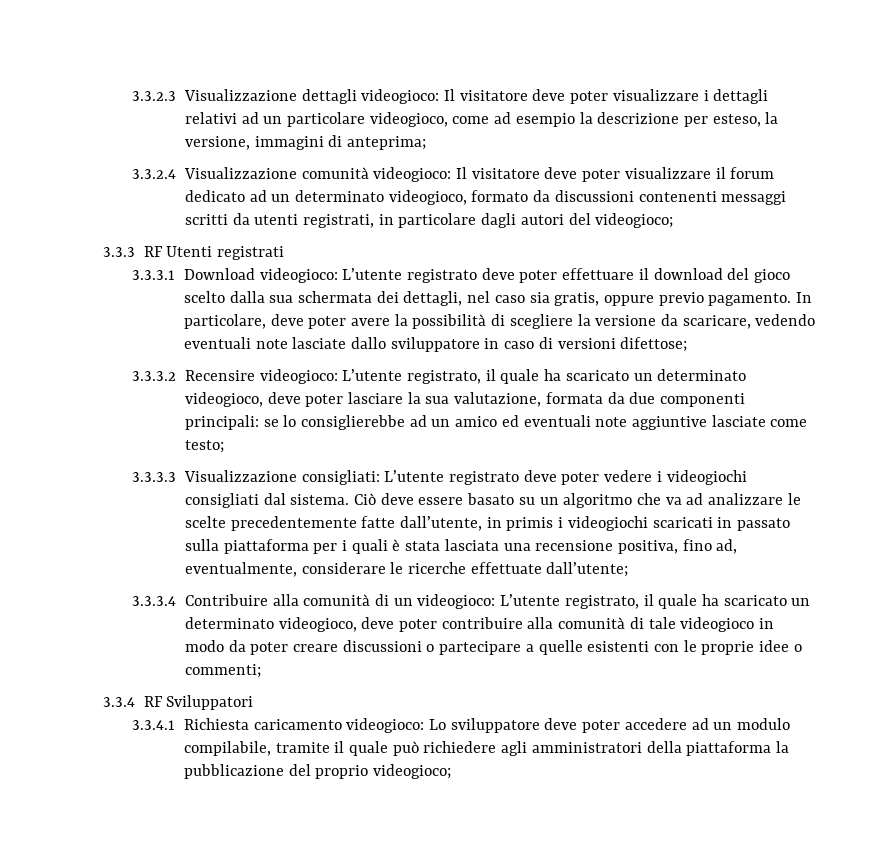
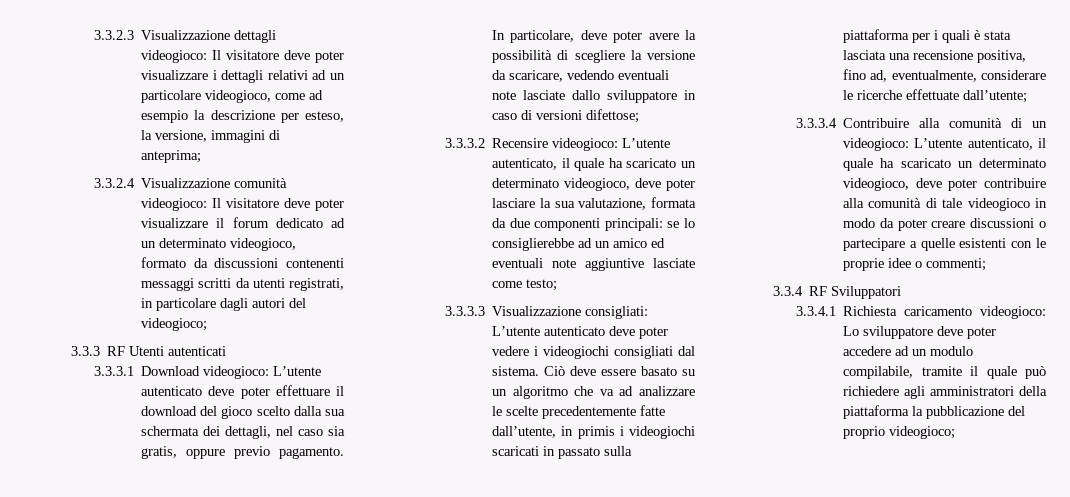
- 3.3.3 RF Utenti registrati
+ 3.3.3 RF Utenti autenticati
- 3.3.3.1 Download videogioco: L’utente registrato deve poter effettuare il download del gioco scelto dalla sua schermata dei dettagli, nel caso sia gratis, oppure previo pagamento.
+ 3.3.3.1 Download videogioco: L’utente autenticato deve poter effettuare il download del gioco scelto dalla sua schermata dei dettagli, nel caso sia gratis, oppure previo pagamento.
- 3.3.3.2 Recensire videogioco: L’utente registrato, il quale ha scaricato un determinato videogioco, deve poter lasciare la sua valutazione, formata da due componenti principali: se lo consiglierebbe ad un amico ed eventuali note aggiuntive lasciate come testo;
+ 3.3.3.2 Recensire videogioco: L’utente autenticato, il quale ha scaricato un determinato videogioco, deve poter lasciare la sua valutazione, formata da due componenti principali: se lo consiglierebbe ad un amico ed eventuali note aggiuntive lasciate come testo;
- 3.3.3.3 Visualizzazione consigliati: L’utente registrato deve poter vedere i videogiochi consigliati dal sistema.
+ 3.3.3.3 Visualizzazione consigliati: L’utente autenticato deve poter vedere i videogiochi consigliati dal sistema.
- 3.3.3.4 Contribuire alla comunità di un videogioco: L’utente registrato, il quale ha scaricato un determinato videogioco, deve poter contribuire alla comunità di tale videogioco in modo da poter creare discussioni o partecipare a quelle esistenti con le proprie idee o commenti;
+ 3.3.3.4 Contribuire alla comunità di un videogioco: L’utente autenticato, il quale ha scaricato un determinato videogioco, deve poter contribuire alla comunità di tale videogioco in modo da poter creare discussioni o partecipare a quelle esistenti con le proprie idee o commenti;

